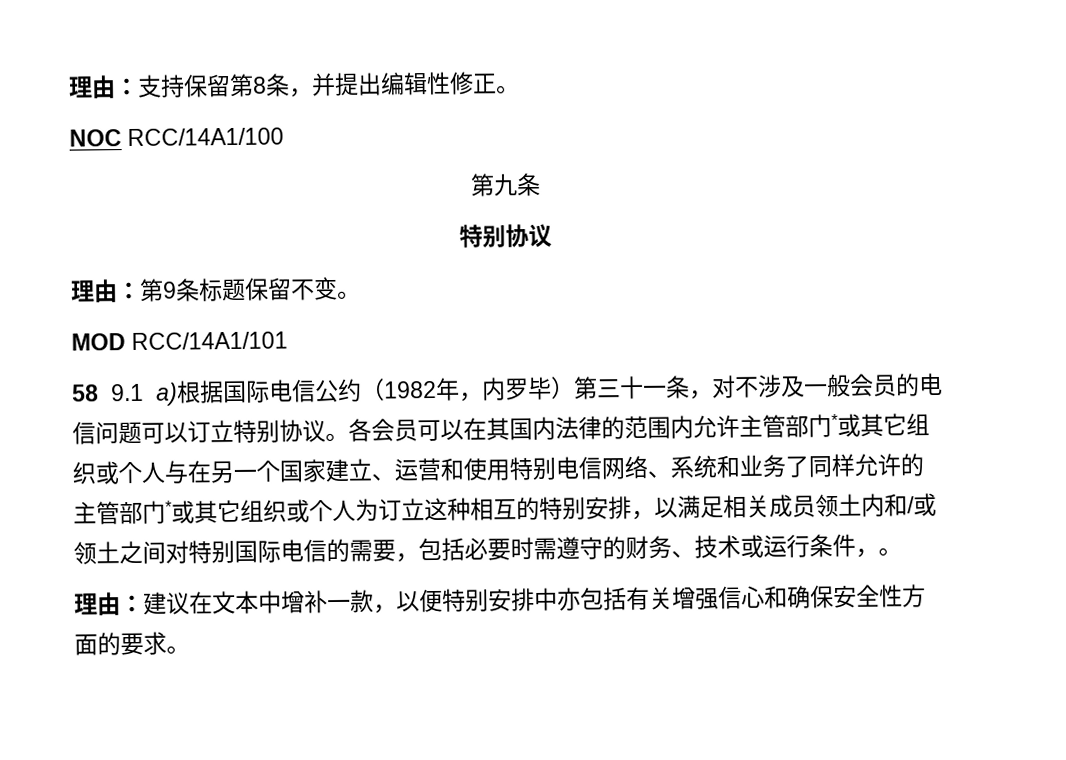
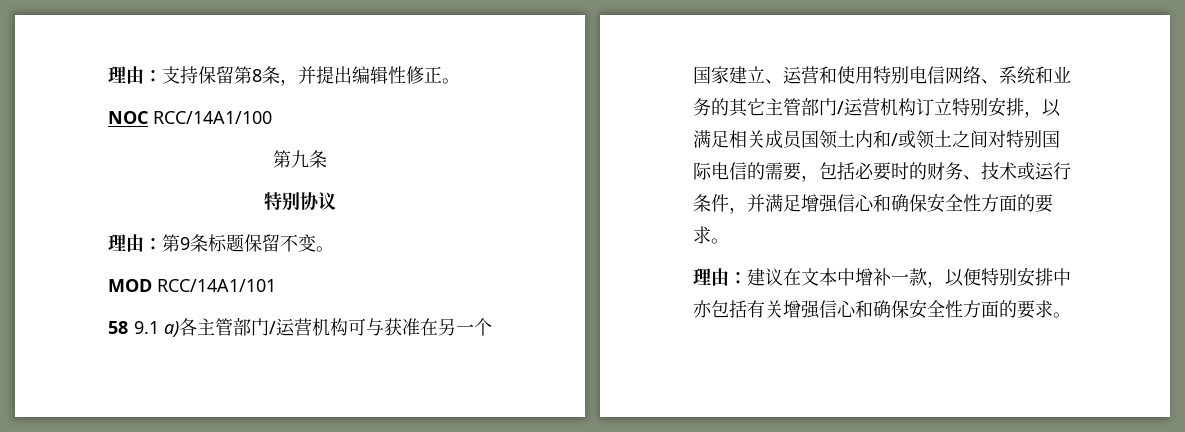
- 58 9.1 a)根据国际电信公约（1982年，内罗毕）第三十一条，对不涉及一般会员的电信问题可以订立特别协议。各会员可以在其国内法律的范围内允许主管部门*或其它组织或个人与在另一个国家建立、运营和使用特别电信网络、系统和业务了同样允许的主管部门*或其它组织或个人为订立这种相互的特别安排，以满足相关成员领土内和/或领土之间对特别国际电信的需要，包括必要时需遵守的财务、技术或运行条件，。
+ 58 9.1 a)各主管部门/运营机构可与获准在另一个国家建立、运营和使用特别电信网络、系统和业务的其它主管部门/运营机构订立特别安排，以满足相关成员国领土内和/或领土之间对特别国际电信的需要，包括必要时的财务、技术或运行条件，并满足增强信心和确保安全性方面的要求。

